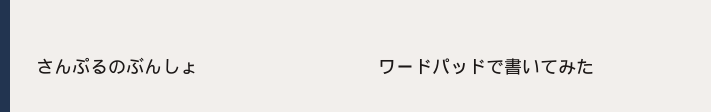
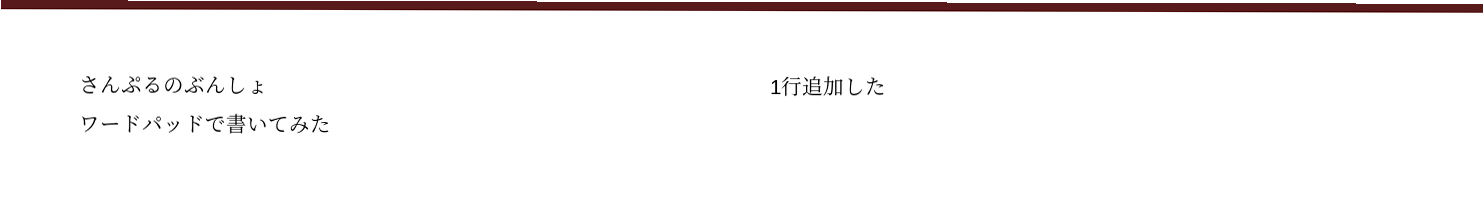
+ 1行追加した

